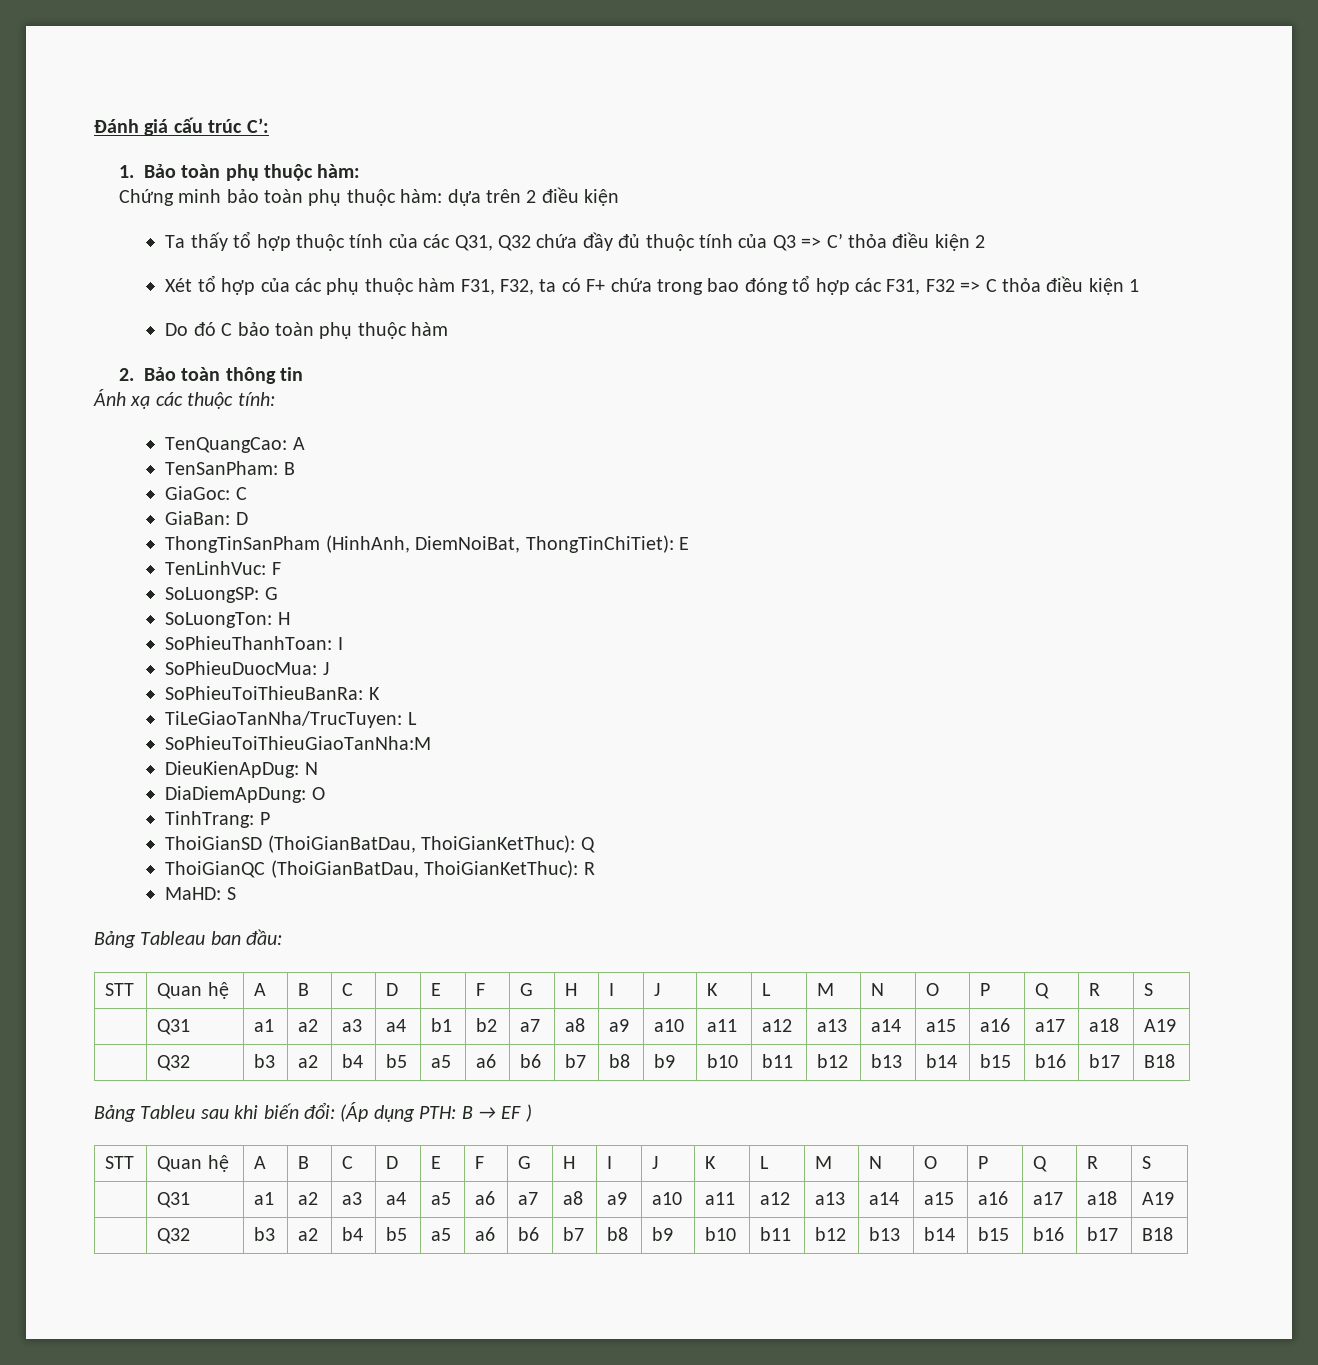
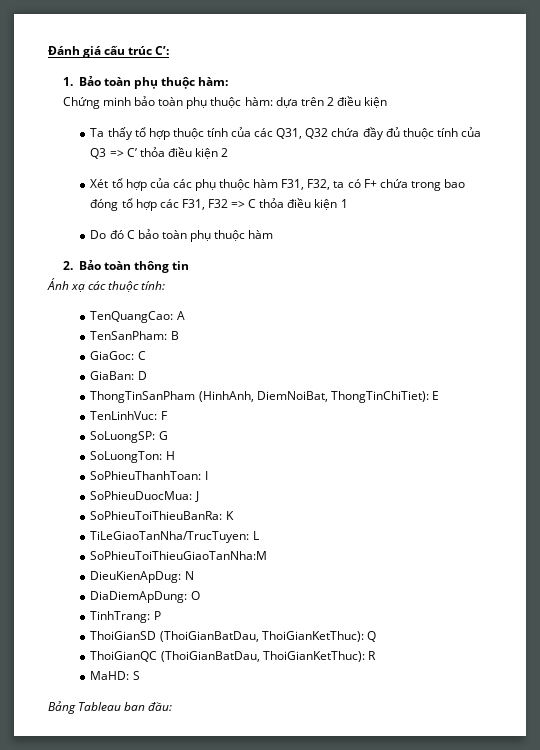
  Bảng Tableau ban đầu:
- STT | Quan hệ | A | B | C | D | E | F | G | H | I | J | K | L | M | N | O | P | Q | R | S
- | Q31 | a1 | a2 | a3 | a4 | b1 | b2 | a7 | a8 | a9 | a10 | a11 | a12 | a13 | a14 | a15 | a16 | a17 | a18 | A19
- | Q32 | b3 | a2 | b4 | b5 | a5 | a6 | b6 | b7 | b8 | b9 | b10 | b11 | b12 | b13 | b14 | b15 | b16 | b17 | B18
- Bảng Tableu sau khi biến đổi: (Áp dụng PTH: B → EF )
- STT | Quan hệ | A | B | C | D | E | F | G | H | I | J | K | L | M | N | O | P | Q | R | S
- | Q31 | a1 | a2 | a3 | a4 | a5 | a6 | a7 | a8 | a9 | a10 | a11 | a12 | a13 | a14 | a15 | a16 | a17 | a18 | A19
- | Q32 | b3 | a2 | b4 | b5 | a5 | a6 | b6 | b7 | b8 | b9 | b10 | b11 | b12 | b13 | b14 | b15 | b16 | b17 | B18

